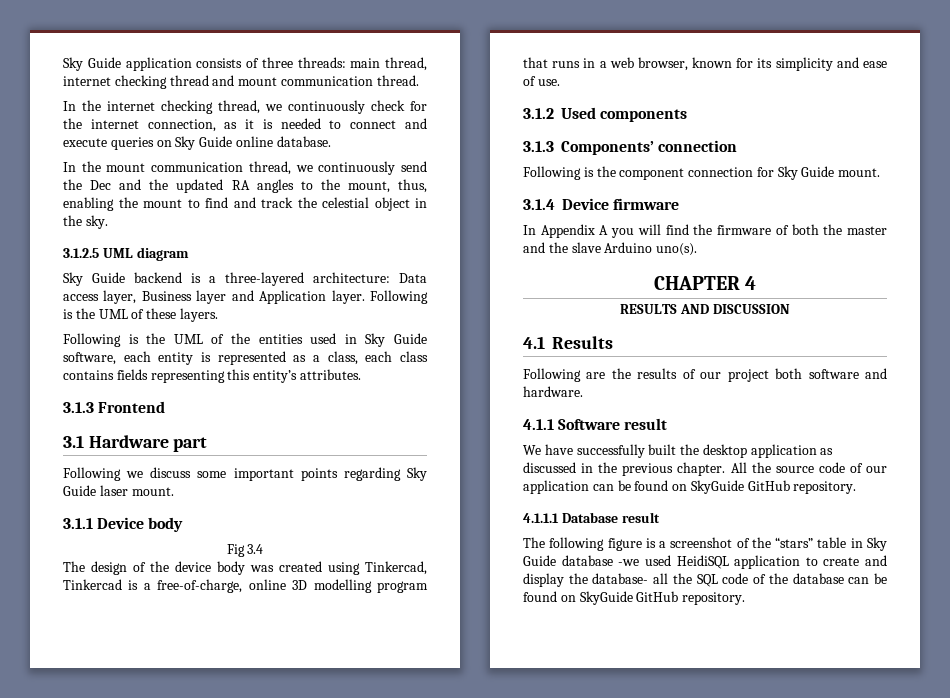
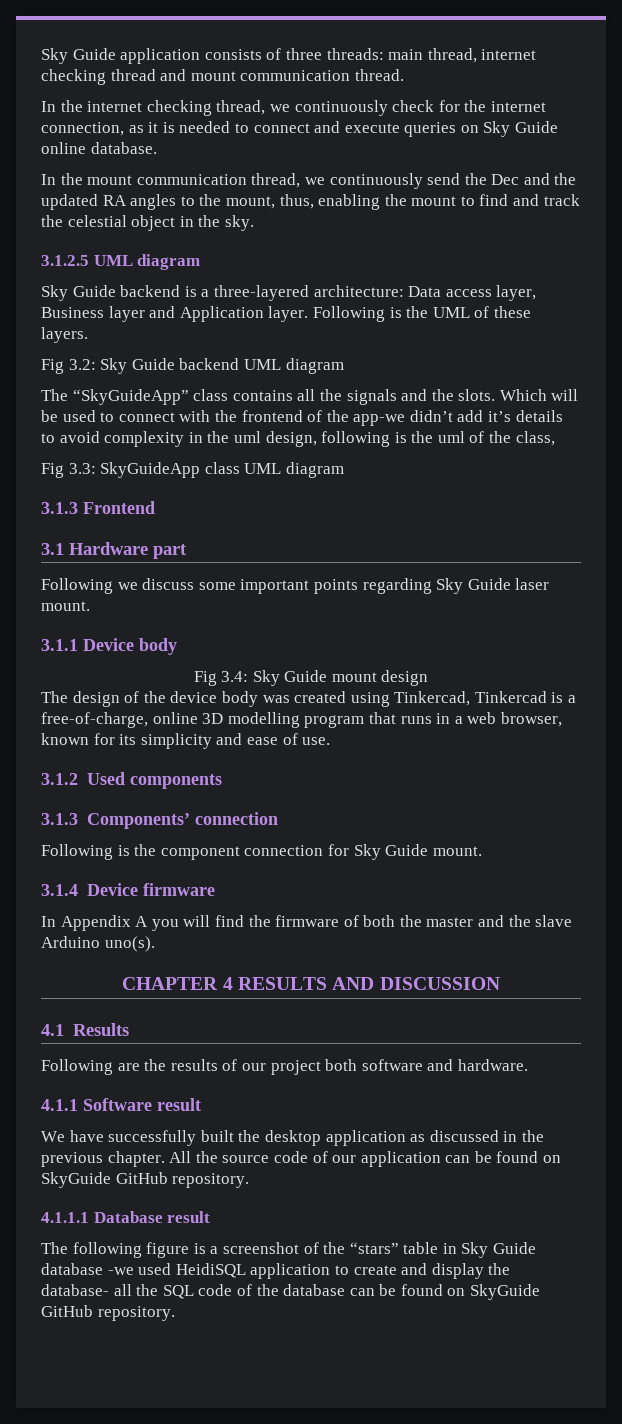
- Following is the UML of the entities used in Sky Guide software, each entity is represented as a class, each class contains fields representing this entity’s attributes.
+ Fig 3.2: Sky Guide backend UML diagram
+ The “SkyGuideApp” class contains all the signals and the slots. Which will be used to connect with the frontend of the app-we didn’t add it’s details to avoid complexity in the uml design, following is the uml of the class,
+ Fig 3.3: SkyGuideApp class UML diagram
- Fig 3.4
+ Fig 3.4: Sky Guide mount design
- CHAPTER 4
- RESULTS AND DISCUSSION
+ CHAPTER 4 RESULTS AND DISCUSSION

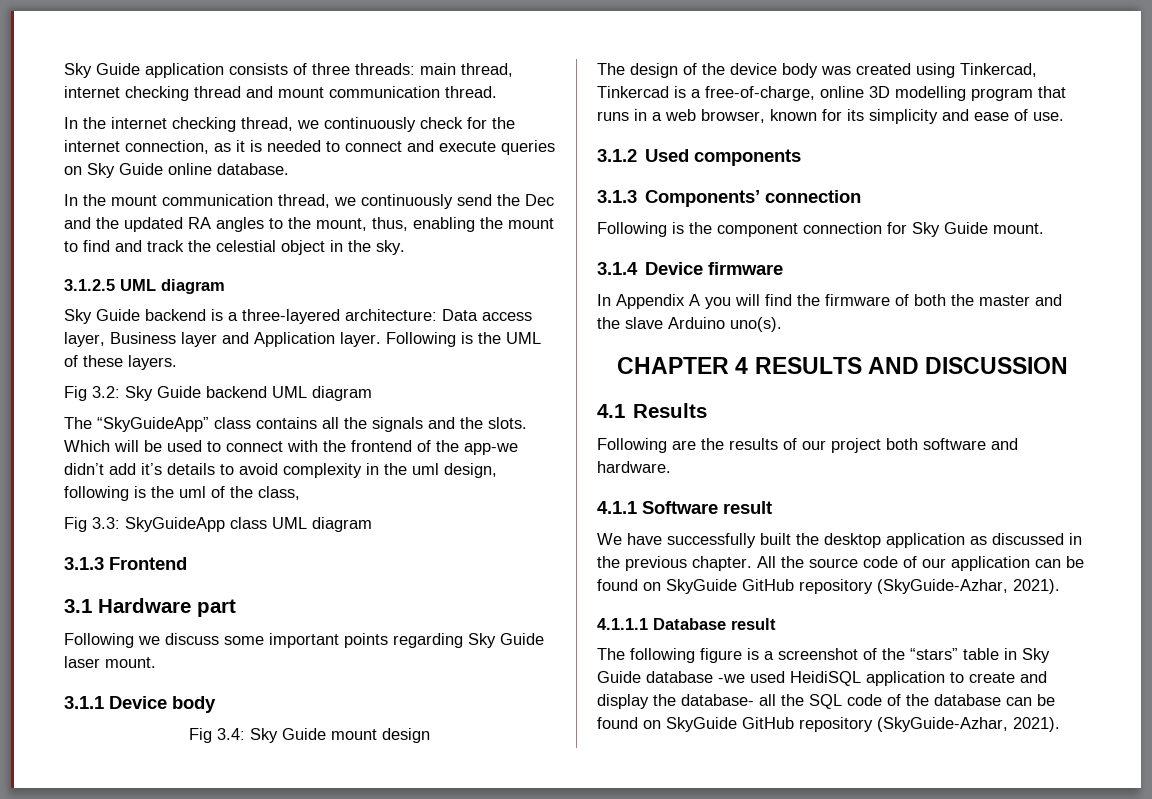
- All the source code of our application can be found on SkyGuide GitHub repository.
+ All the source code of our application can be found on SkyGuide GitHub repository (SkyGuide-Azhar, 2021).
- The following figure is a screenshot of the “stars” table in Sky Guide database -we used HeidiSQL application to create and display the database- all the SQL code of the database can be found on SkyGuide GitHub repository.
+ The following figure is a screenshot of the “stars” table in Sky Guide database -we used HeidiSQL application to create and display the database- all the SQL code of the database can be found on SkyGuide GitHub repository (SkyGuide-Azhar, 2021).

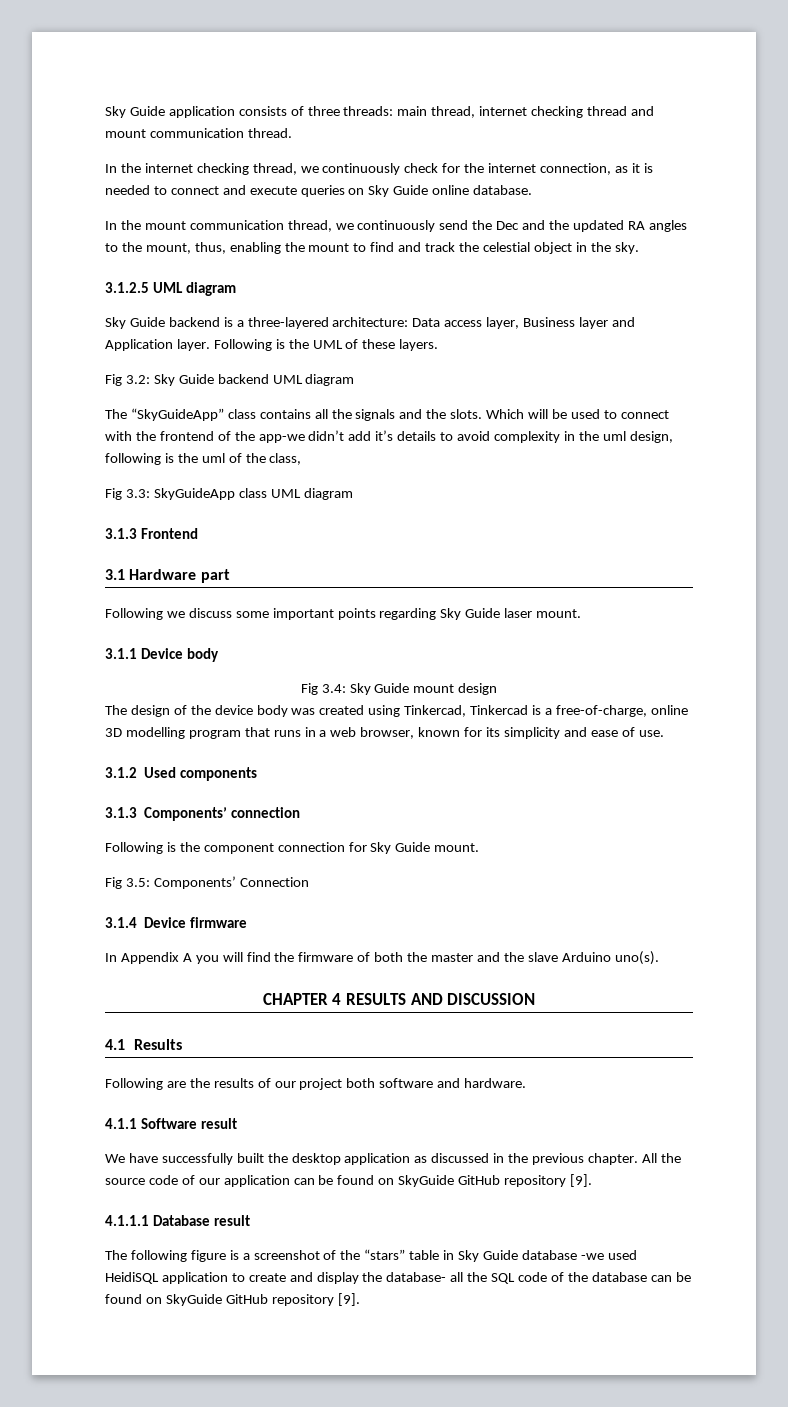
+ Fig 3.5: Components’ Connection
- All the source code of our application can be found on SkyGuide GitHub repository (SkyGuide-Azhar, 2021).
+ All the source code of our application can be found on SkyGuide GitHub repository [9].
- The following figure is a screenshot of the “stars” table in Sky Guide database -we used HeidiSQL application to create and display the database- all the SQL code of the database can be found on SkyGuide GitHub repository (SkyGuide-Azhar, 2021).
+ The following figure is a screenshot of the “stars” table in Sky Guide database -we used HeidiSQL application to create and display the database- all the SQL code of the database can be found on SkyGuide GitHub repository [9].

